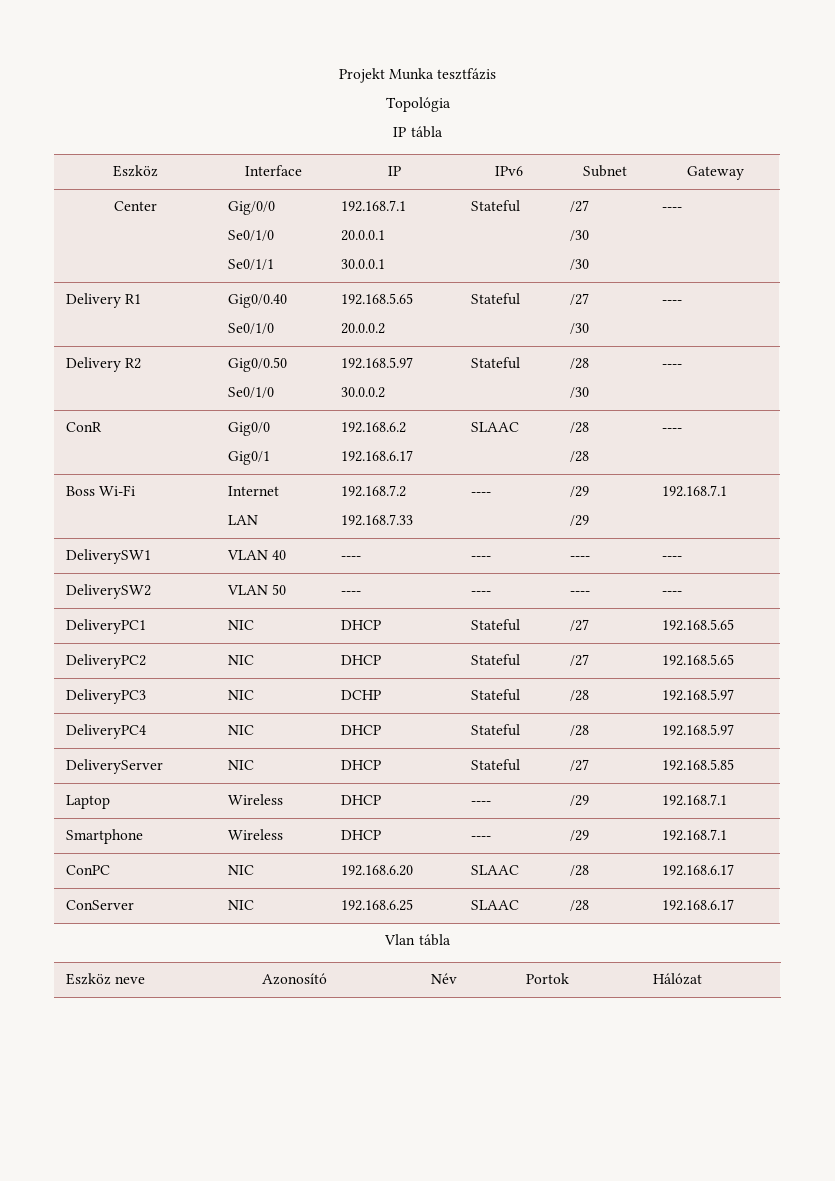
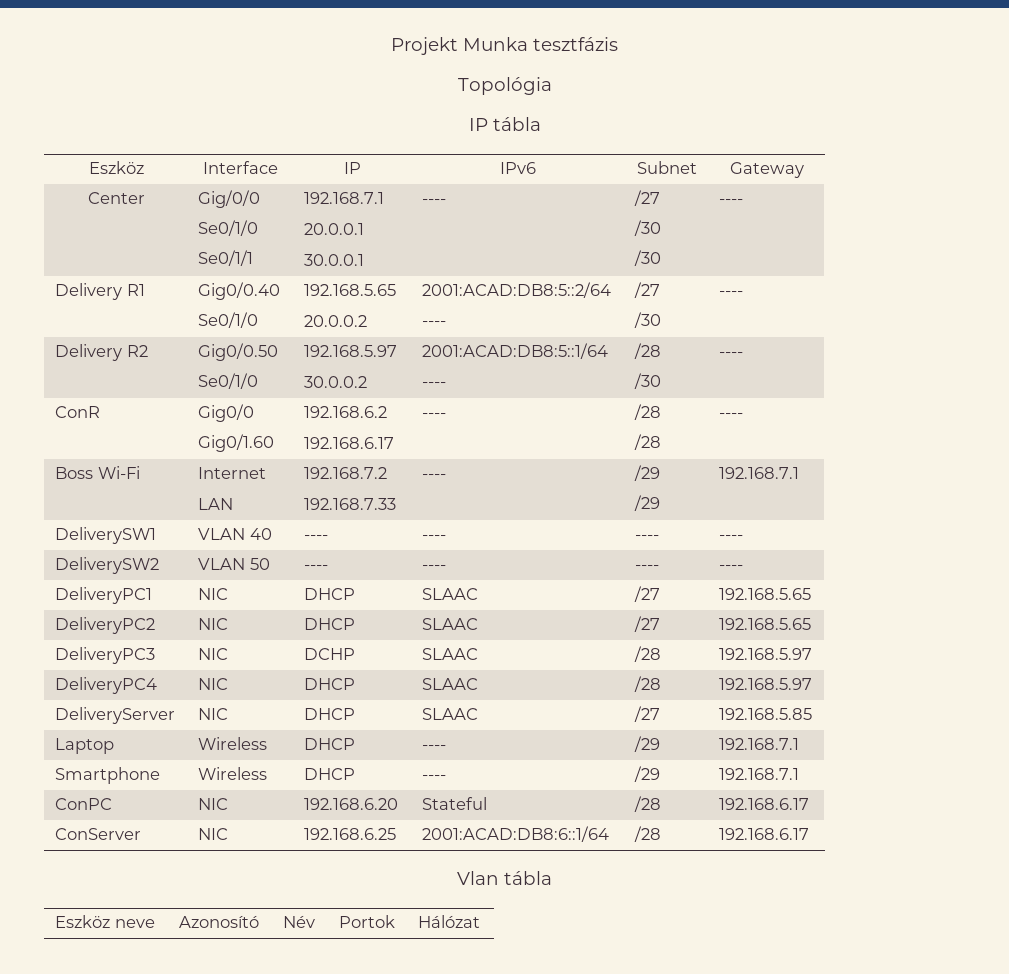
  Center | Gig/0/0
  Se0/1/0
  Se0/1/1 | 192.168.7.1
  20.0.0.1
- 30.0.0.1 | Stateful | /27
+ 30.0.0.1 | ---- | /27
  Delivery R1 | Gig0/0.40
  Se0/1/0 | 192.168.5.65
- 20.0.0.2 | Stateful | /27
+ 20.0.0.2 | 2001:ACAD:DB8:5::2/64
+ ---- | /27
  Delivery R2 | Gig0/0.50
  Se0/1/0 | 192.168.5.97
- 30.0.0.2 | Stateful | /28
+ 30.0.0.2 | 2001:ACAD:DB8:5::1/64
+ ---- | /28
  ConR | Gig0/0
- Gig0/1 | 192.168.6.2
- 192.168.6.17 | SLAAC | /28
+ Gig0/1.60 | 192.168.6.2
+ 192.168.6.17 | ---- | /28
- DeliveryPC1 | NIC | DHCP | Stateful | /27 | 192.168.5.65
+ DeliveryPC1 | NIC | DHCP | SLAAC | /27 | 192.168.5.65
- DeliveryPC2 | NIC | DHCP | Stateful | /27 | 192.168.5.65
+ DeliveryPC2 | NIC | DHCP | SLAAC | /27 | 192.168.5.65
- DeliveryPC3 | NIC | DCHP | Stateful | /28 | 192.168.5.97
+ DeliveryPC3 | NIC | DCHP | SLAAC | /28 | 192.168.5.97
- DeliveryPC4 | NIC | DHCP | Stateful | /28 | 192.168.5.97
+ DeliveryPC4 | NIC | DHCP | SLAAC | /28 | 192.168.5.97
- DeliveryServer | NIC | DHCP | Stateful | /27 | 192.168.5.85
+ DeliveryServer | NIC | DHCP | SLAAC | /27 | 192.168.5.85
- ConPC | NIC | 192.168.6.20 | SLAAC | /28 | 192.168.6.17
+ ConPC | NIC | 192.168.6.20 | Stateful | /28 | 192.168.6.17
- ConServer | NIC | 192.168.6.25 | SLAAC | /28 | 192.168.6.17
+ ConServer | NIC | 192.168.6.25 | 2001:ACAD:DB8:6::1/64 | /28 | 192.168.6.17

